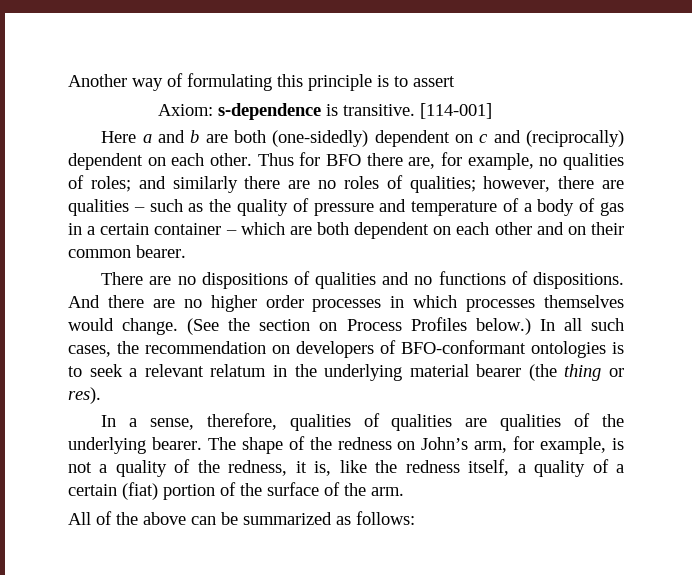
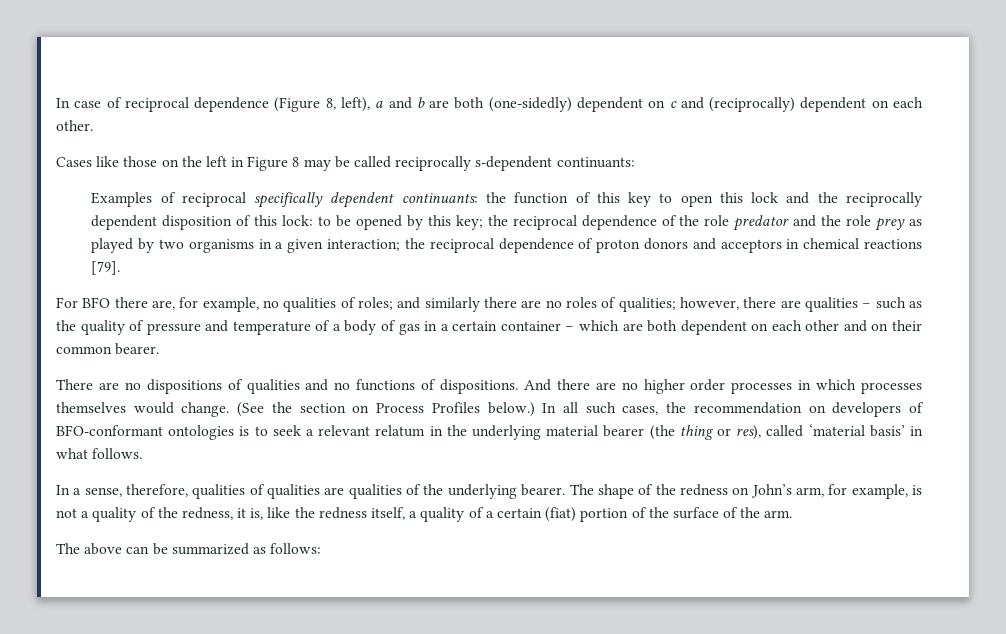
- Another way of formulating this principle is to assert
- Axiom: s-dependence is transitive. [114-001]
- Here a and b are both (one-sidedly) dependent on c and (reciprocally) dependent on each other. Thus for BFO there are, for example, no qualities of roles;
+ In case of reciprocal dependence (Figure 8, left), a and b are both (one-sidedly) dependent on c and (reciprocally) dependent on each other.
+ Cases like those on the left in Figure 8 may be called reciprocally s-dependent continuants:
+ Examples of reciprocal specifically dependent continuants: the function of this key to open this lock and the reciprocally dependent disposition of this lock: to be opened by this key; the reciprocal dependence of the role predator and the role prey as played by two organisms in a given interaction; the reciprocal dependence of proton donors and acceptors in chemical reactions [79].
+ For BFO there are, for example, no qualities of roles;
- In all such cases, the recommendation on developers of BFO-conformant ontologies is to seek a relevant relatum in the underlying material bearer (the thing or res).
+ In all such cases, the recommendation on developers of BFO-conformant ontologies is to seek a relevant relatum in the underlying material bearer (the thing or res), called ‘material basis’ in what follows.
- All of the above can be summarized as follows:
+ The above can be summarized as follows:

